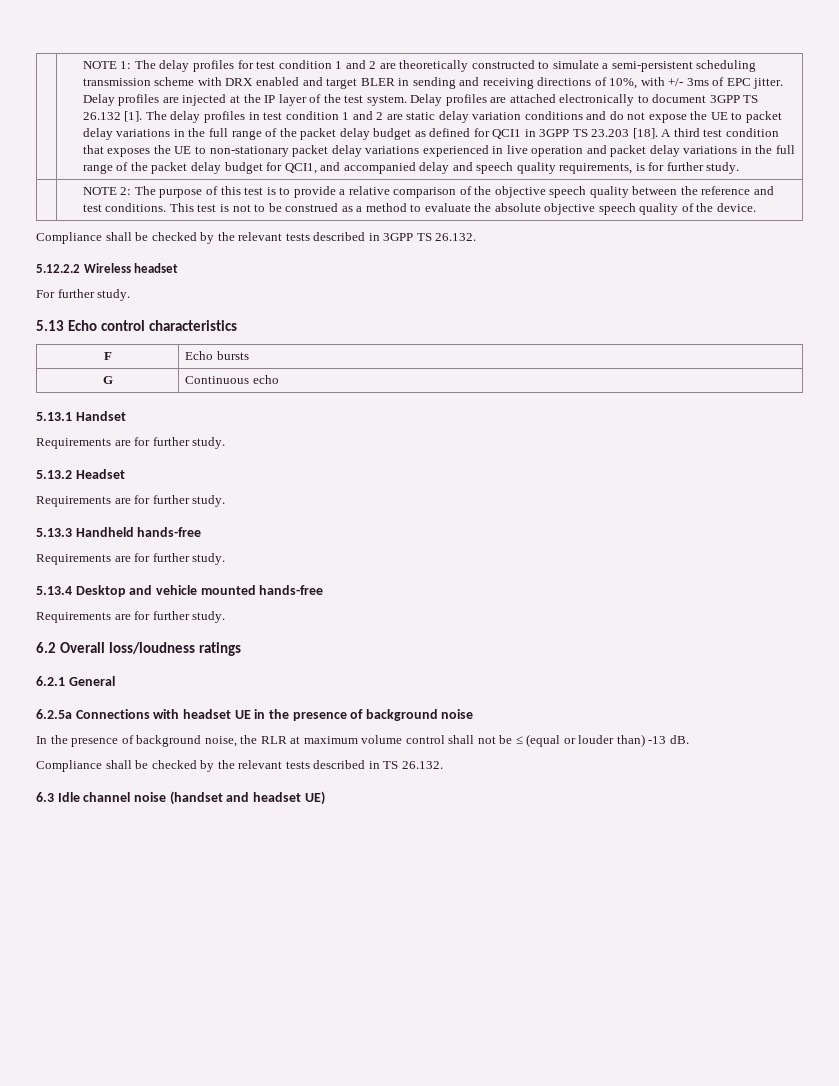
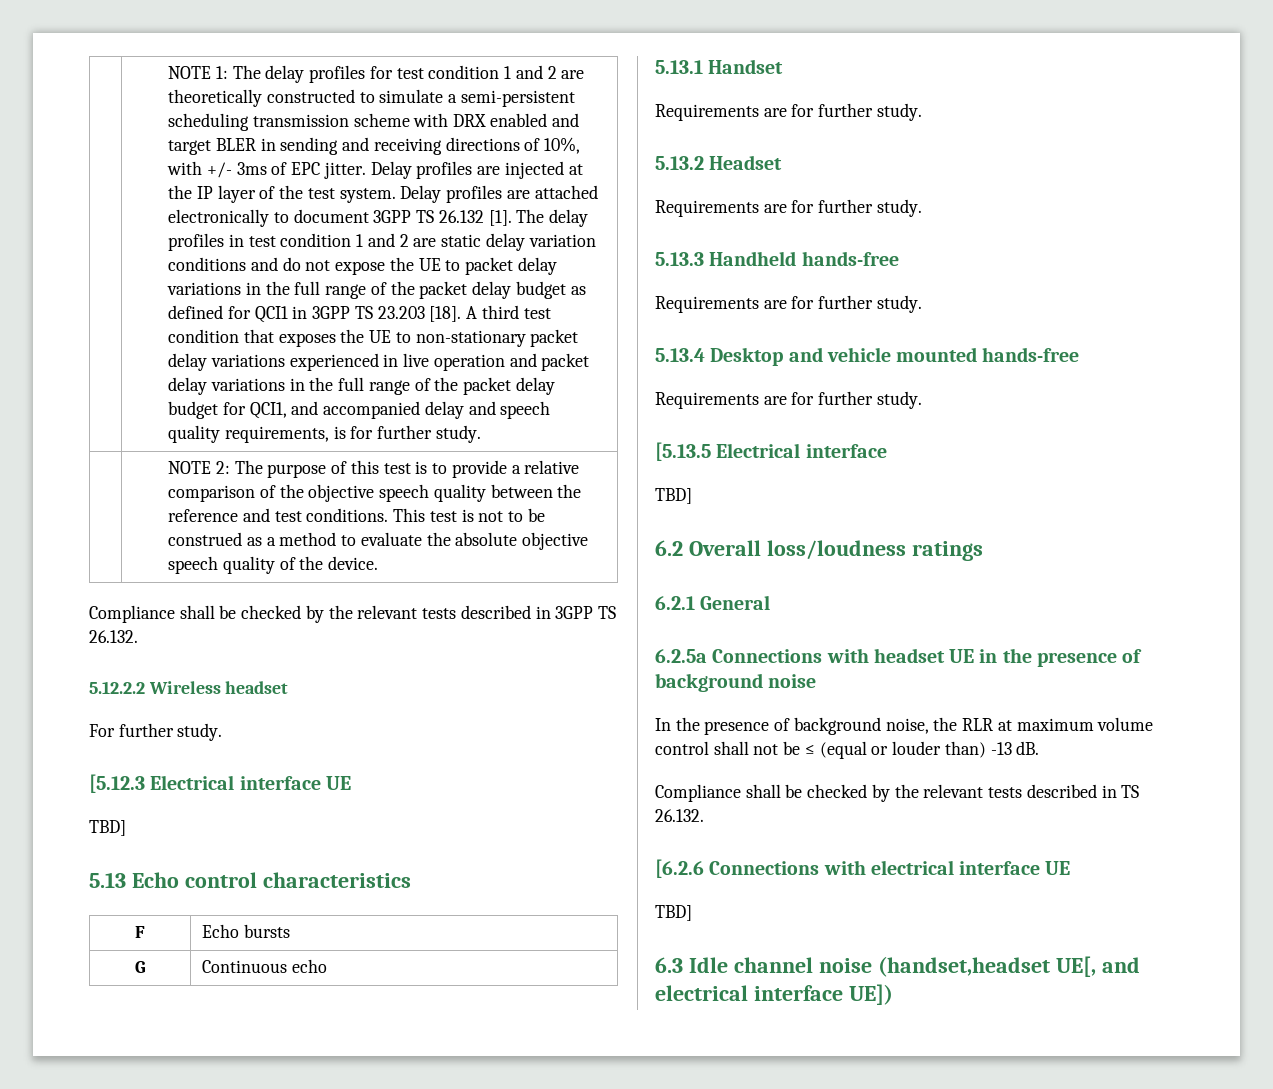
+ [5.12.3 Electrical interface UE
+ TBD]
+ [5.13.5 Electrical interface
+ TBD]
- 6.3 Idle channel noise (handset and headset UE)
+ [6.2.6 Connections with electrical interface UE
+ TBD]
+ 6.3 Idle channel noise (handset,headset UE[, and electrical interface UE])

